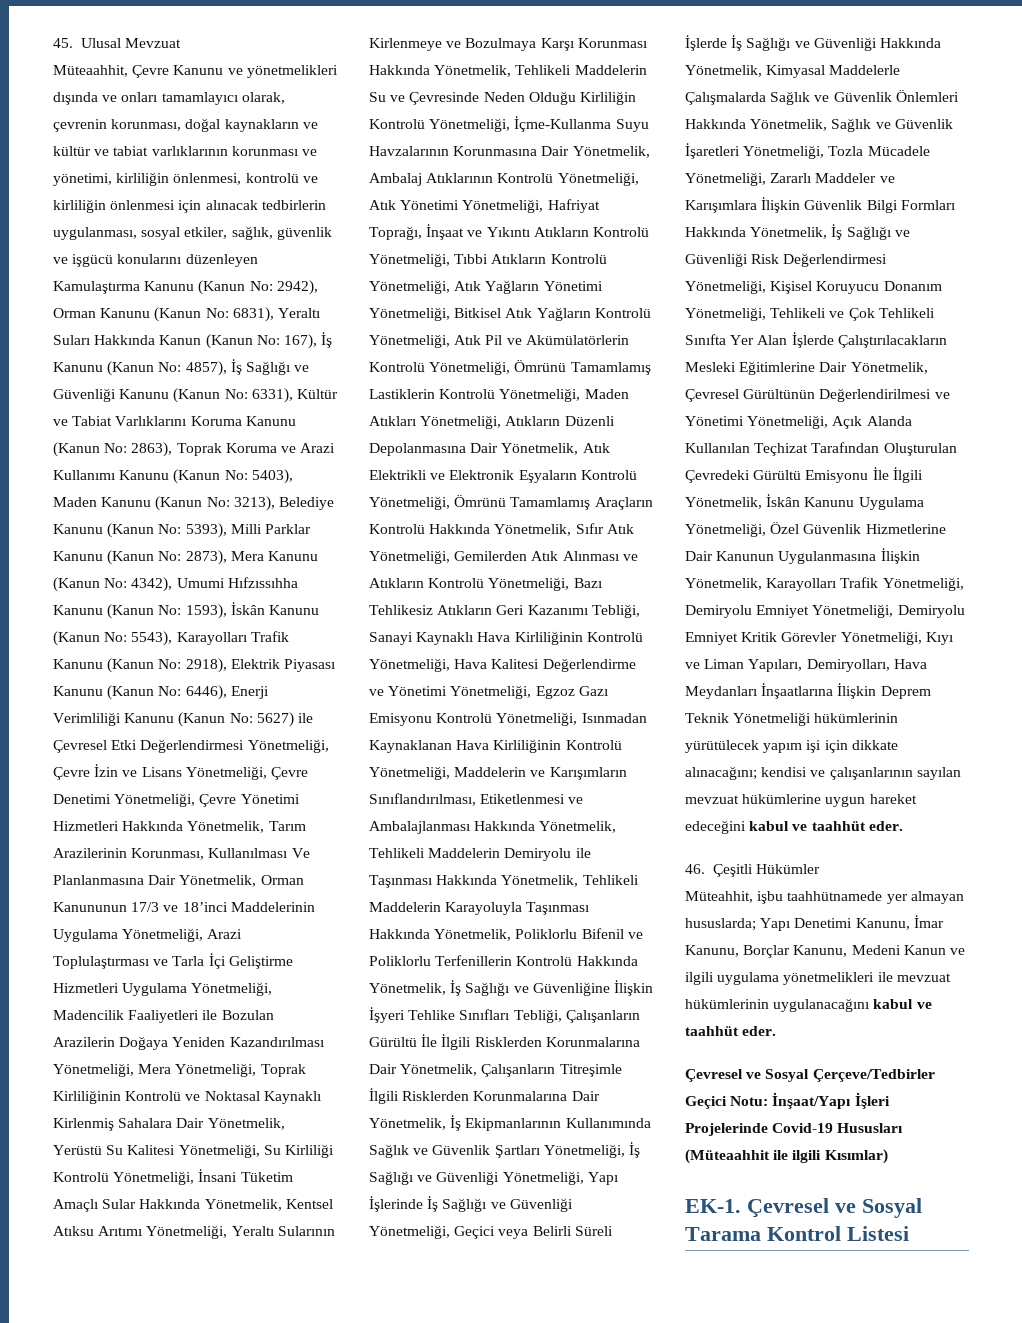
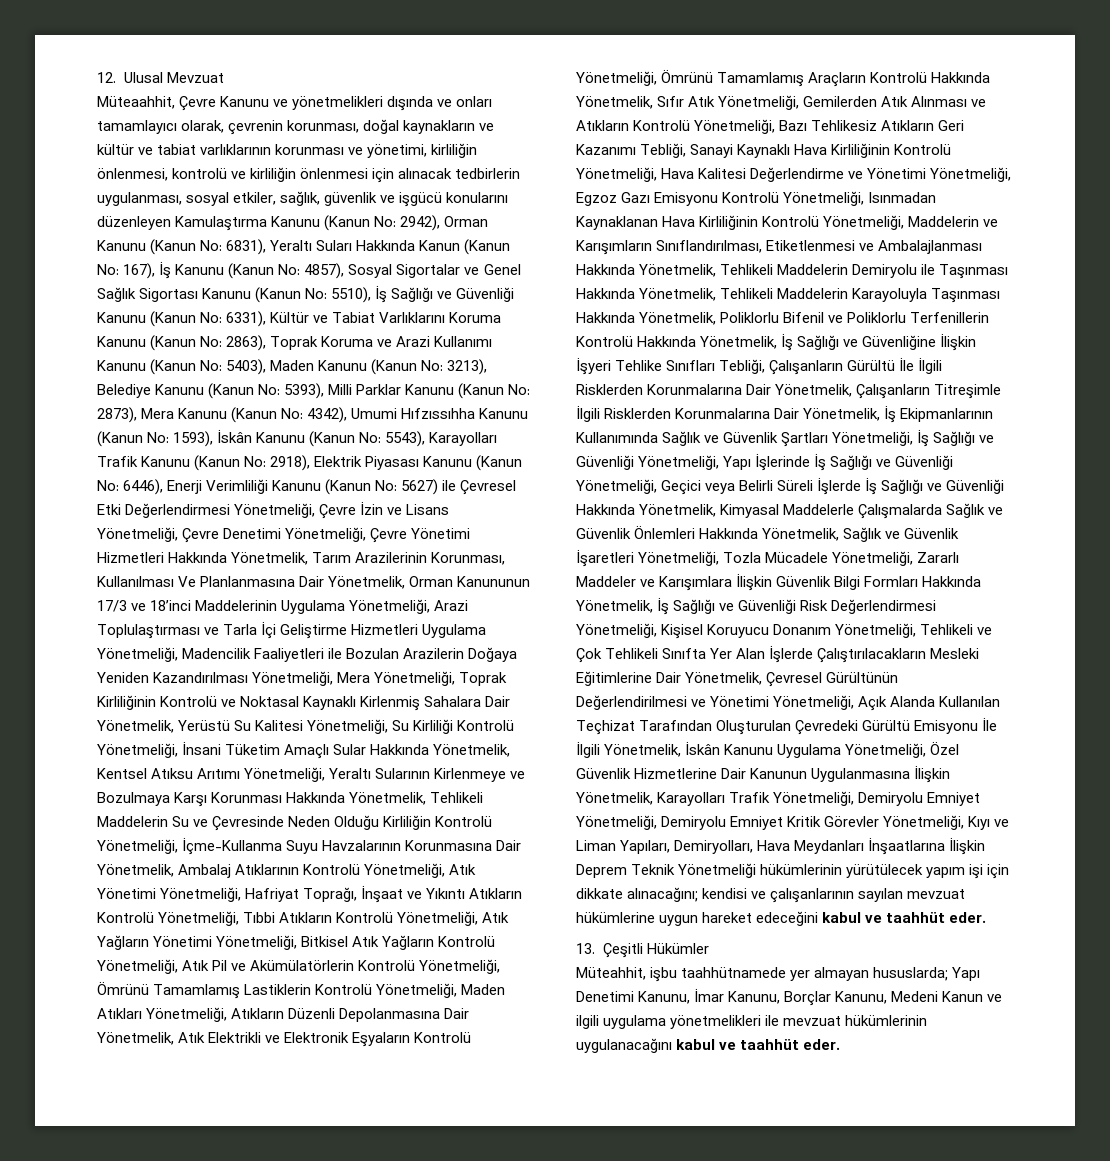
- 45. Ulusal Mevzuat
+ 12. Ulusal Mevzuat
- 4857), İş Sağlığı ve Güvenliği Kanunu (Kanun No:
+ 4857), Sosyal Sigortalar ve Genel Sağlık Sigortası Kanunu (Kanun No: 5510), İş Sağlığı ve Güvenliği Kanunu (Kanun No:
- 46. Çeşitli Hükümler
+ 13. Çeşitli Hükümler
- Çevresel ve Sosyal Çerçeve/Tedbirler Geçici Notu: İnşaat/Yapı İşleri Projelerinde Covid-19 Hususları (Müteaahhit ile ilgili Kısımlar)
- EK-1. Çevresel ve Sosyal Tarama Kontrol Listesi

